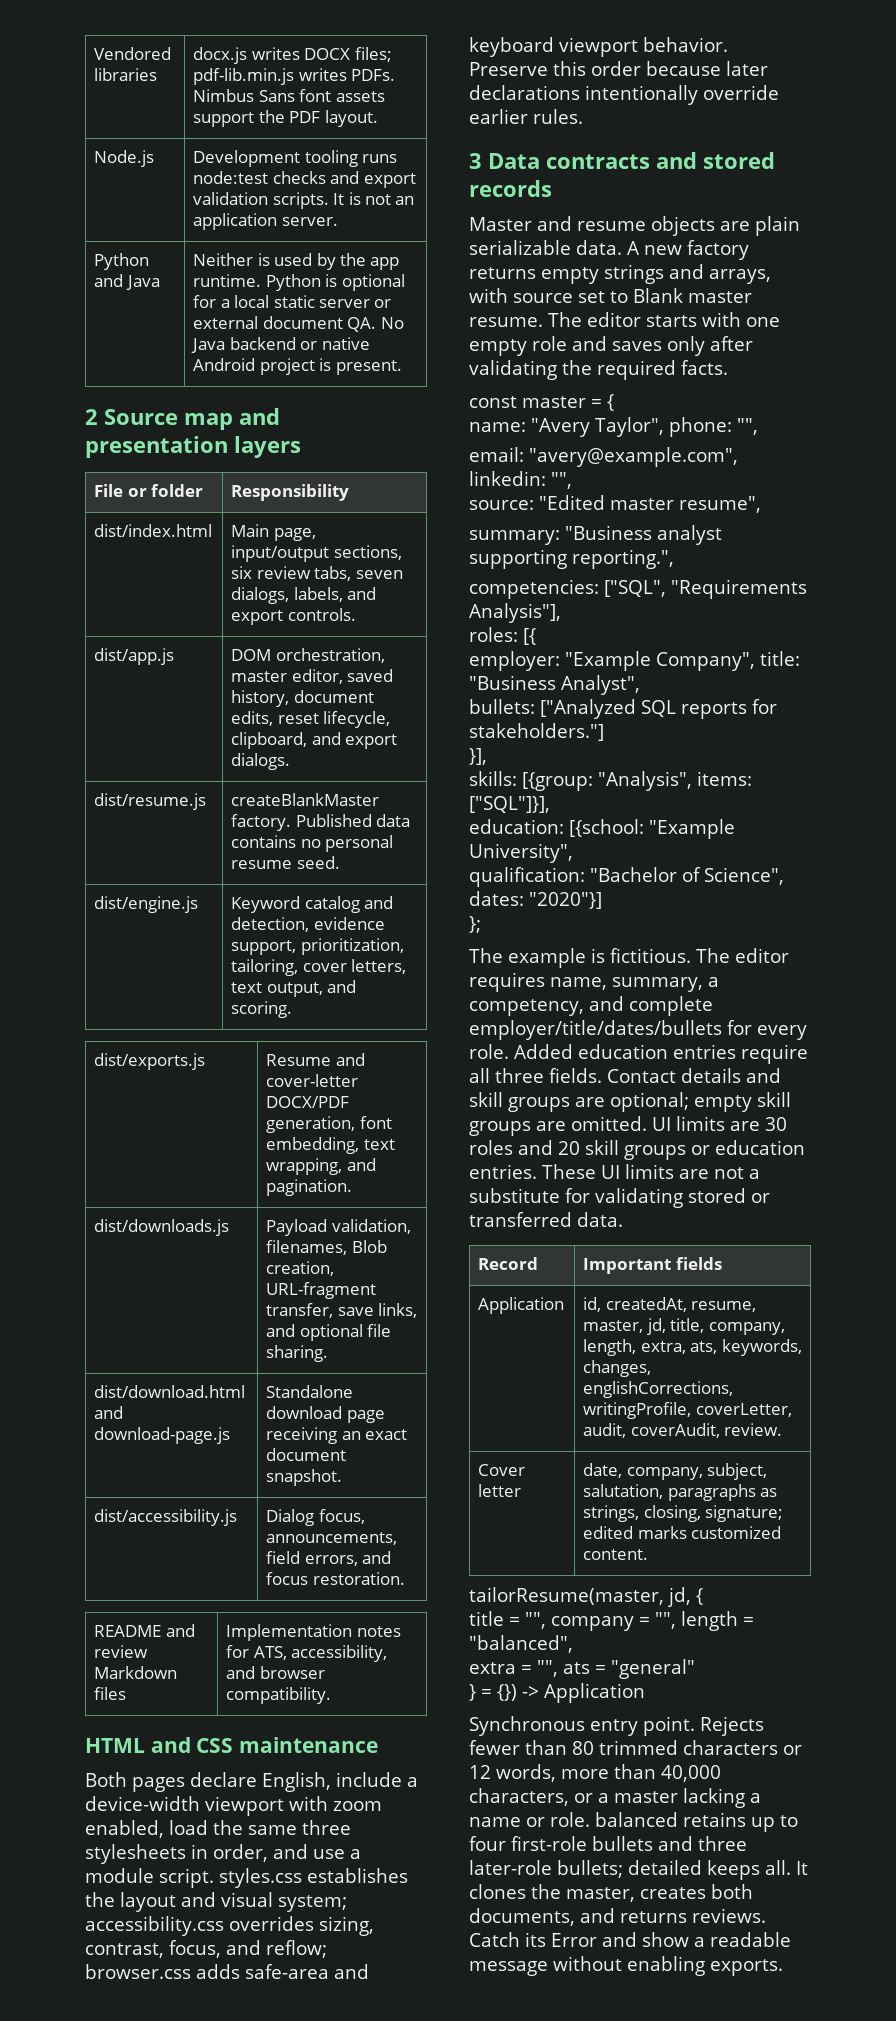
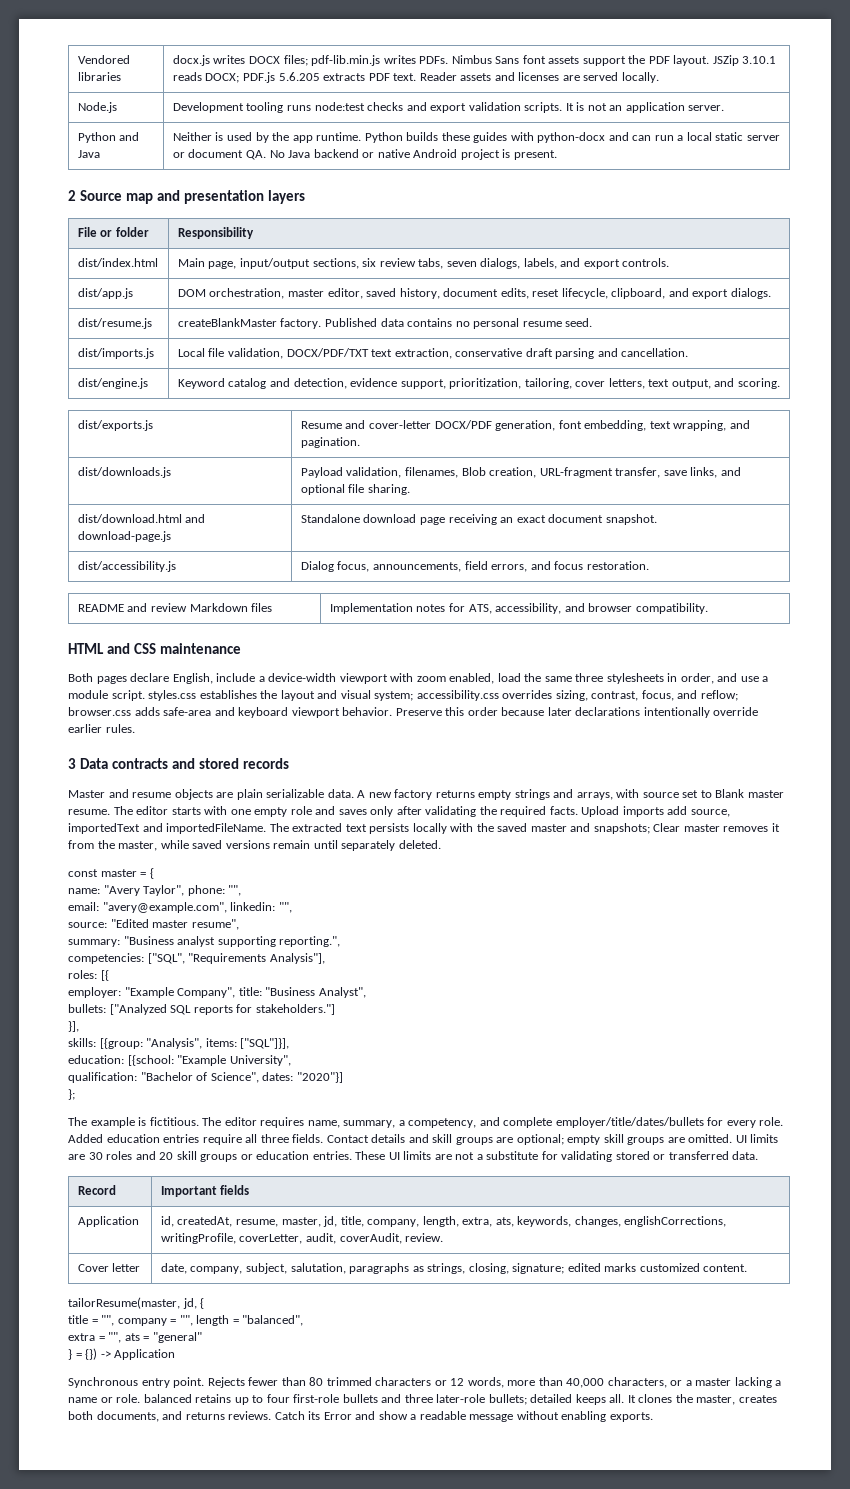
- Vendored libraries | docx.js writes DOCX files; pdf-lib.min.js writes PDFs. Nimbus Sans font assets support the PDF layout.
+ Vendored libraries | docx.js writes DOCX files; pdf-lib.min.js writes PDFs. Nimbus Sans font assets support the PDF layout. JSZip 3.10.1 reads DOCX; PDF.js 5.6.205 extracts PDF text. Reader assets and licenses are served locally.
- Python and Java | Neither is used by the app runtime. Python is optional for a local static server or external document QA. No Java backend or native Android project is present.
+ Python and Java | Neither is used by the app runtime. Python builds these guides with python-docx and can run a local static server or document QA. No Java backend or native Android project is present.
+ dist/imports.js | Local file validation, DOCX/PDF/TXT text extraction, conservative draft parsing and cancellation.
+ Upload imports add source, importedText and importedFileName. The extracted text persists locally with the saved master and snapshots; Clear master removes it from the master, while saved versions remain until separately deleted.

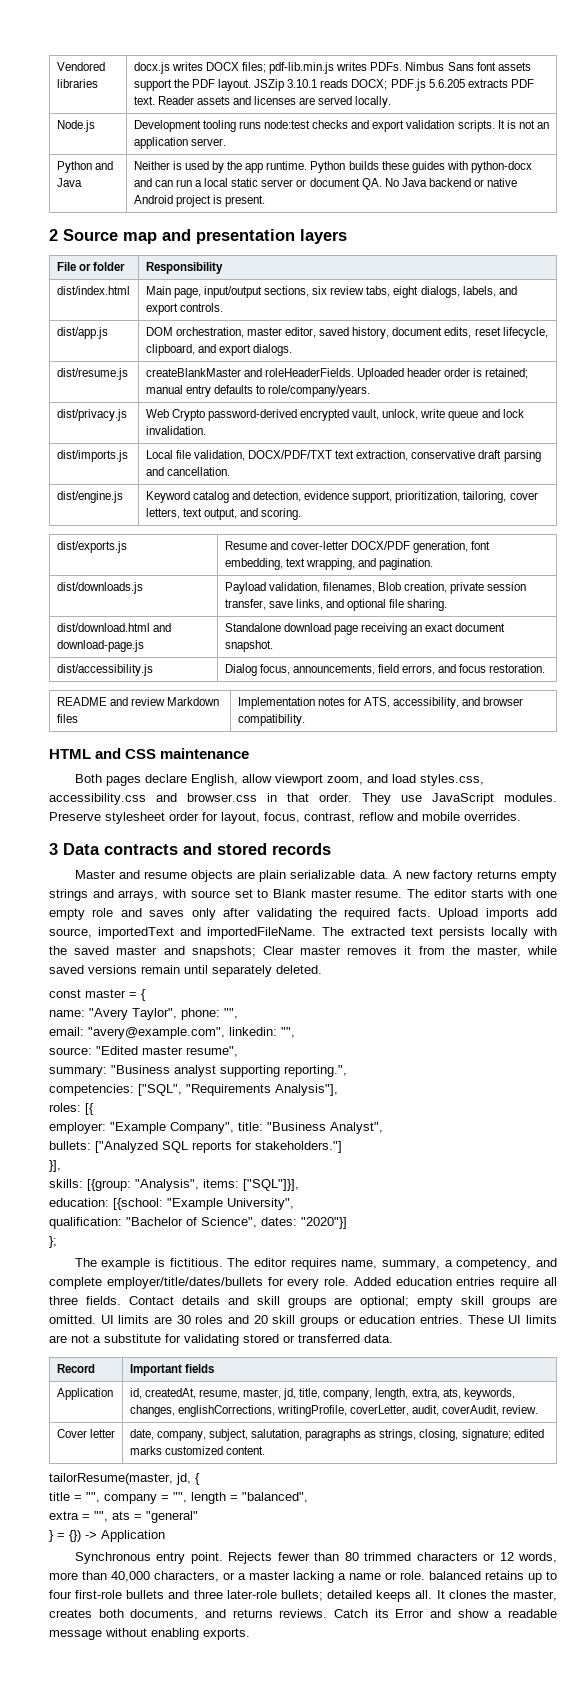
- dist/index.html | Main page, input/output sections, six review tabs, seven dialogs, labels, and export controls.
+ dist/index.html | Main page, input/output sections, six review tabs, eight dialogs, labels, and export controls.
- dist/resume.js | createBlankMaster factory. Published data contains no personal resume seed.
+ dist/resume.js | createBlankMaster and roleHeaderFields. Uploaded header order is retained; manual entry defaults to role/company/years.
+ dist/privacy.js | Web Crypto password-derived encrypted vault, unlock, write queue and lock invalidation.
- dist/downloads.js | Payload validation, filenames, Blob creation, URL-fragment transfer, save links, and optional file sharing.
+ dist/downloads.js | Payload validation, filenames, Blob creation, private session transfer, save links, and optional file sharing.
- Both pages declare English, include a device-width viewport with zoom enabled, load the same three stylesheets in order, and use a module script. styles.css establishes the layout and visual system; accessibility.css overrides sizing, contrast, focus, and reflow; browser.css adds safe-area and keyboard viewport behavior. Preserve this order because later declarations intentionally override earlier rules.
+ Both pages declare English, allow viewport zoom, and load styles.css, accessibility.css and browser.css in that order. They use JavaScript modules. Preserve stylesheet order for layout, focus, contrast, reflow and mobile overrides.

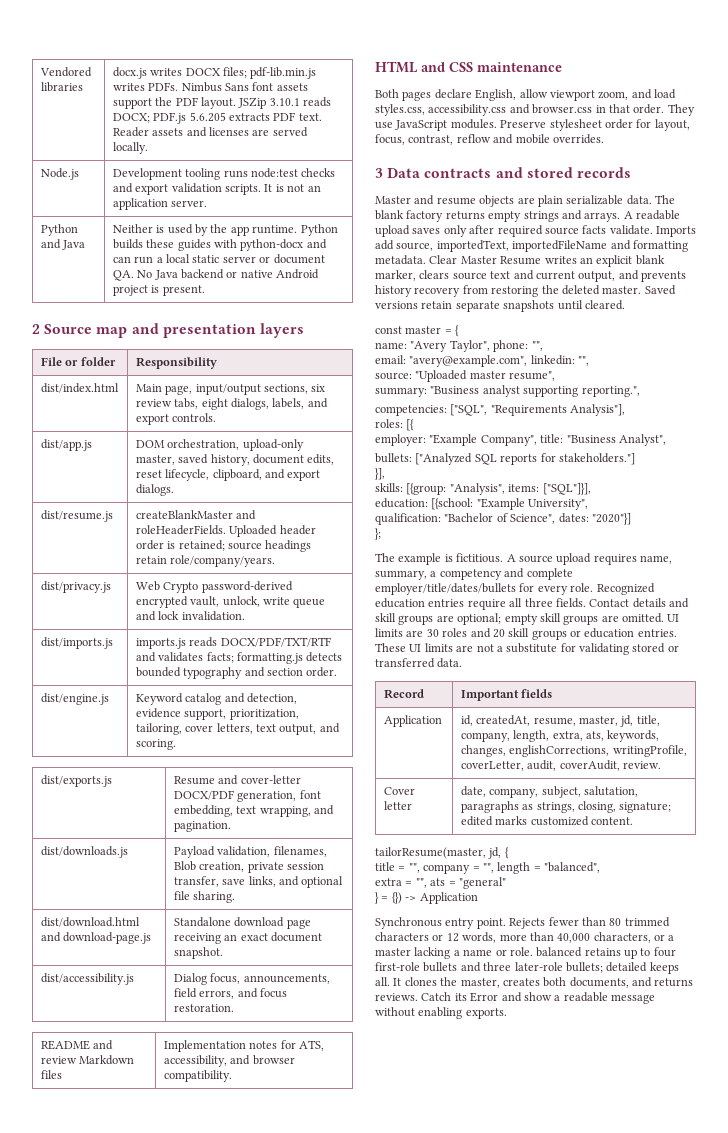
- dist/app.js | DOM orchestration, master editor, saved history, document edits, reset lifecycle, clipboard, and export dialogs.
+ dist/app.js | DOM orchestration, upload-only master, saved history, document edits, reset lifecycle, clipboard, and export dialogs.
- dist/resume.js | createBlankMaster and roleHeaderFields. Uploaded header order is retained; manual entry defaults to role/company/years.
+ dist/resume.js | createBlankMaster and roleHeaderFields. Uploaded header order is retained; source headings retain role/company/years.
- dist/imports.js | Local file validation, DOCX/PDF/TXT text extraction, conservative draft parsing and cancellation.
+ dist/imports.js | imports.js reads DOCX/PDF/TXT/RTF and validates facts; formatting.js detects bounded typography and section order.
- A new factory returns empty strings and arrays, with source set to Blank master resume. The editor starts with one empty role and saves only after validating the required facts. Upload imports add source, importedText and importedFileName. The extracted text persists locally with the saved master and snapshots; Clear master removes it from the master, while saved versions remain until separately deleted.
+ The blank factory returns empty strings and arrays. A readable upload saves only after required source facts validate. Imports add source, importedText, importedFileName and formatting metadata. Clear Master Resume writes an explicit blank marker, clears source text and current output, and prevents history recovery from restoring the deleted master. Saved versions retain separate snapshots until cleared.
- source: "Edited master resume",
+ source: "Uploaded master resume",
- The editor requires name, summary, a competency, and complete employer/title/dates/bullets for every role.
+ A source upload requires name, summary, a competency and complete employer/title/dates/bullets for every role.
- Added education entries require all three fields.
+ Recognized education entries require all three fields.

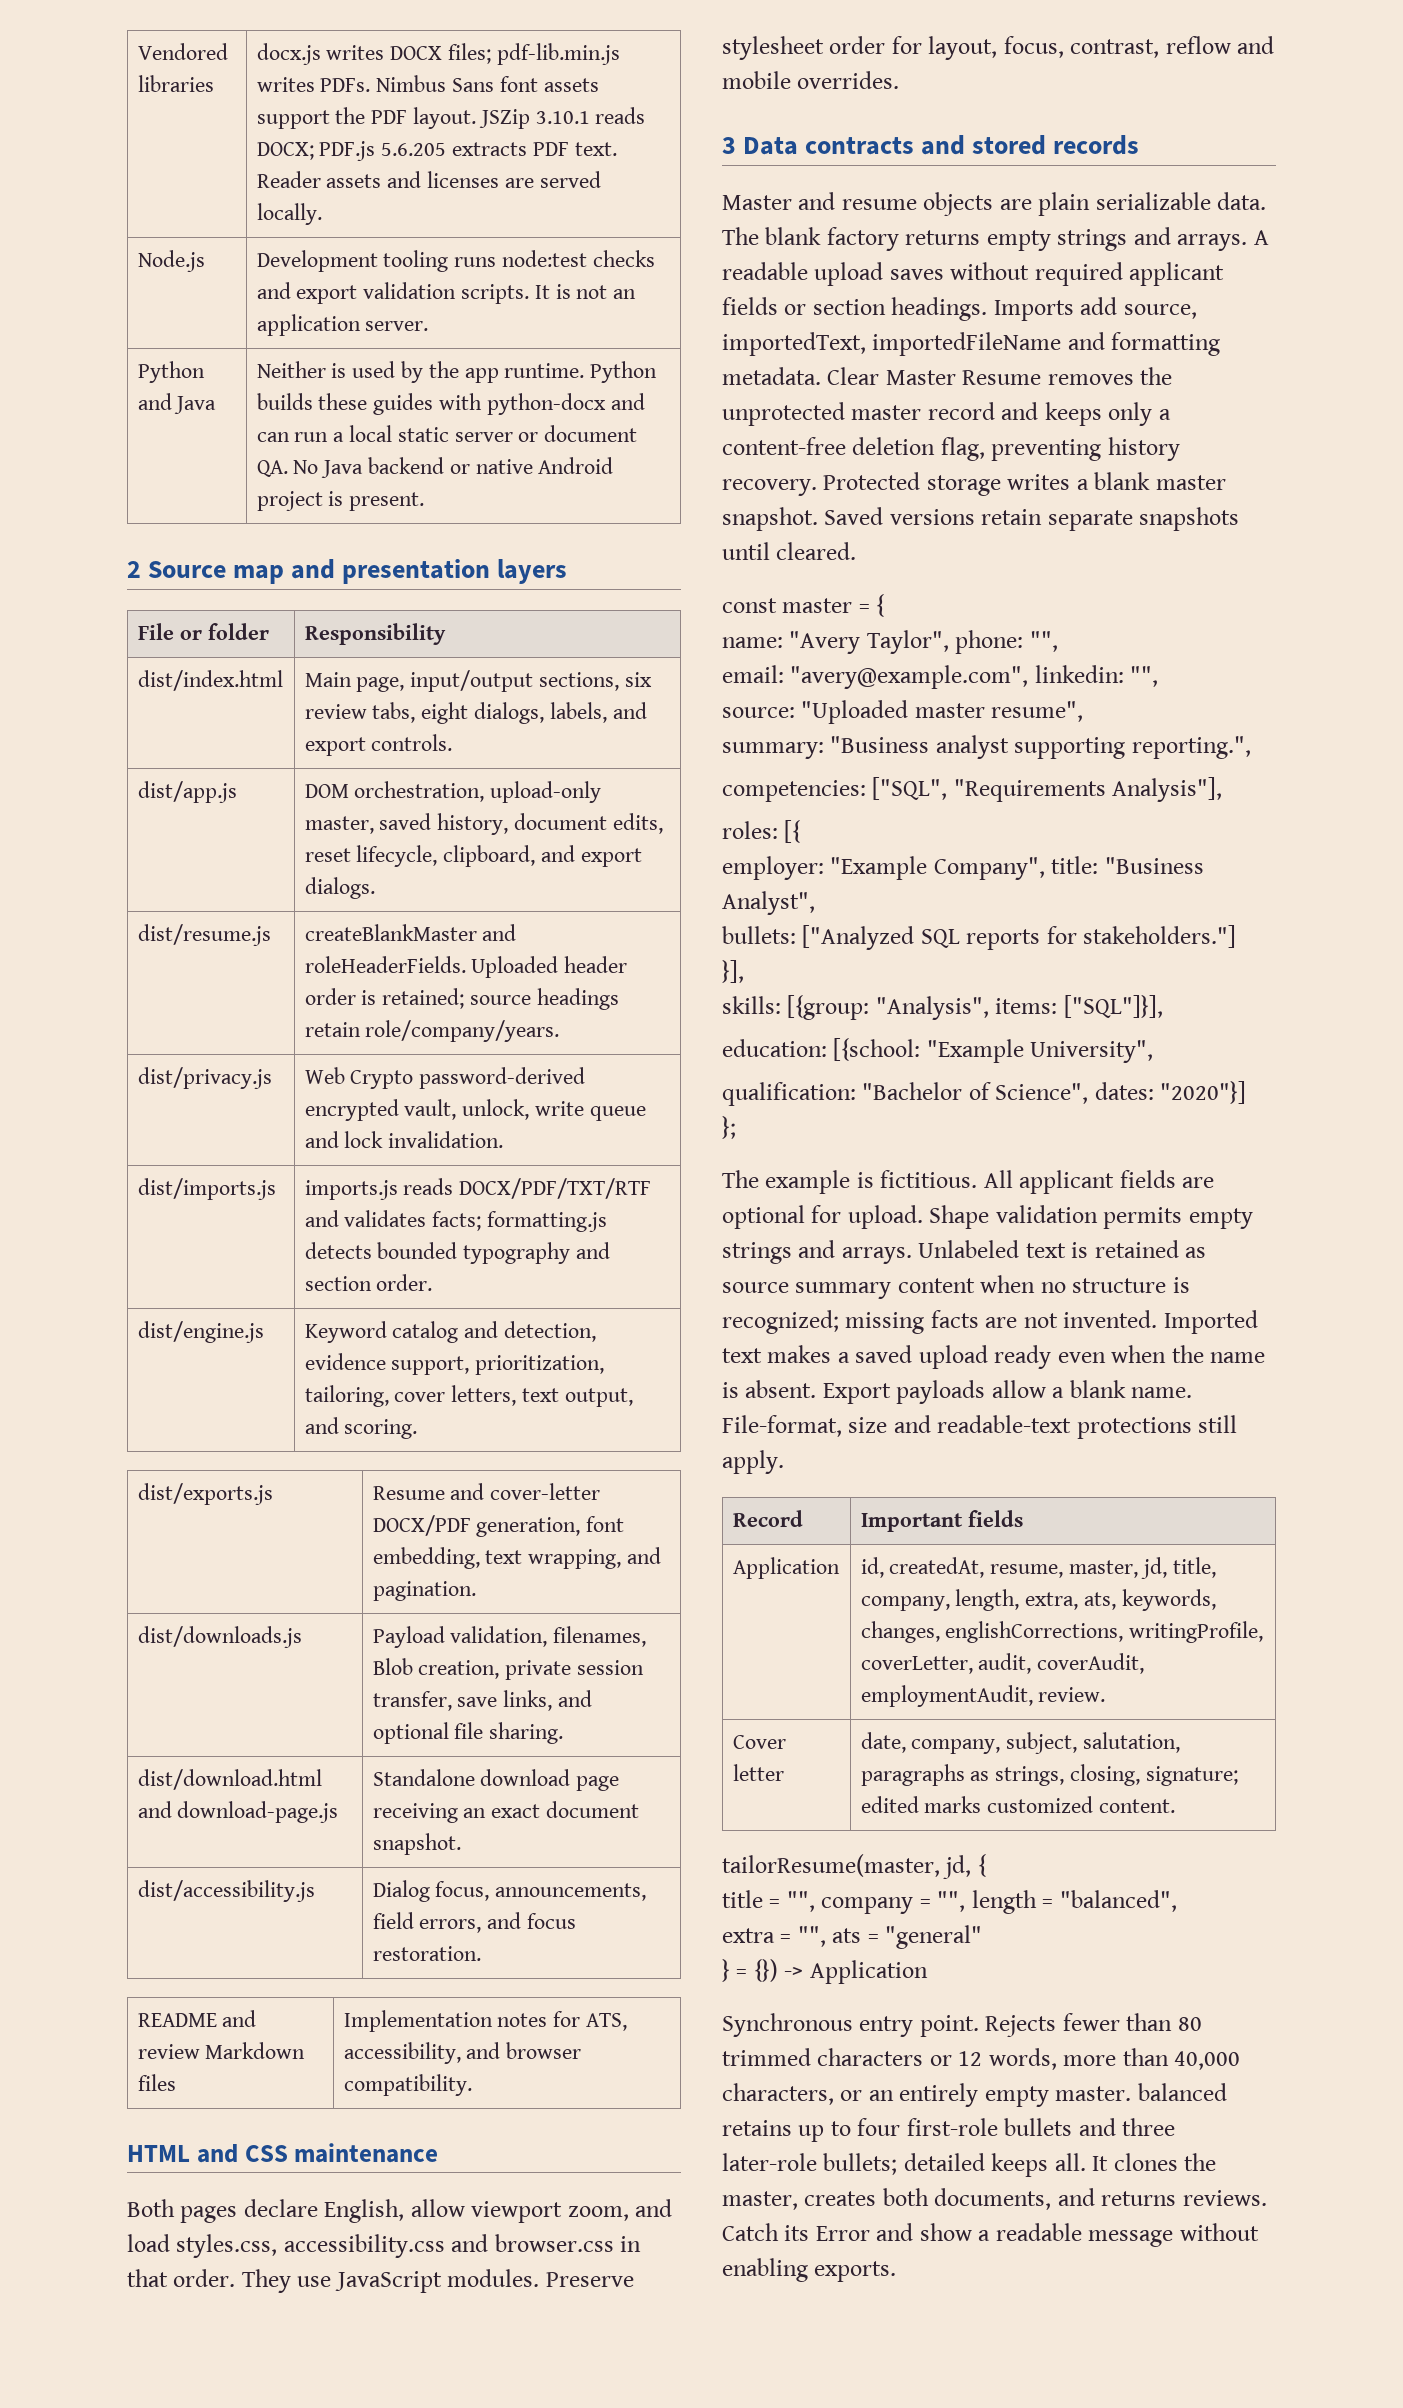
- A readable upload saves only after required source facts validate.
+ A readable upload saves without required applicant fields or section headings.
- Clear Master Resume writes an explicit blank marker, clears source text and current output, and prevents history recovery from restoring the deleted master.
+ Clear Master Resume removes the unprotected master record and keeps only a content-free deletion flag, preventing history recovery. Protected storage writes a blank master snapshot.
- A source upload requires name, summary, a competency and complete employer/title/dates/bullets for every role. Recognized education entries require all three fields. Contact details and skill groups are optional; empty skill groups are omitted. UI limits are 30 roles and 20 skill groups or education entries. These UI limits are not a substitute for validating stored or transferred data.
+ All applicant fields are optional for upload. Shape validation permits empty strings and arrays. Unlabeled text is retained as source summary content when no structure is recognized; missing facts are not invented. Imported text makes a saved upload ready even when the name is absent. Export payloads allow a blank name. File-format, size and readable-text protections still apply.
- Application | id, createdAt, resume, master, jd, title, company, length, extra, ats, keywords, changes, englishCorrections, writingProfile, coverLetter, audit, coverAudit, review.
+ Application | id, createdAt, resume, master, jd, title, company, length, extra, ats, keywords, changes, englishCorrections, writingProfile, coverLetter, audit, coverAudit, employmentAudit, review.
- Rejects fewer than 80 trimmed characters or 12 words, more than 40,000 characters, or a master lacking a name or role. balanced retains up to four first-role bullets and three later-role bullets; detailed keeps all.
+ Rejects fewer than 80 trimmed characters or 12 words, more than 40,000 characters, or an entirely empty master. balanced retains up to four first-role bullets and three later-role bullets; detailed keeps all.

